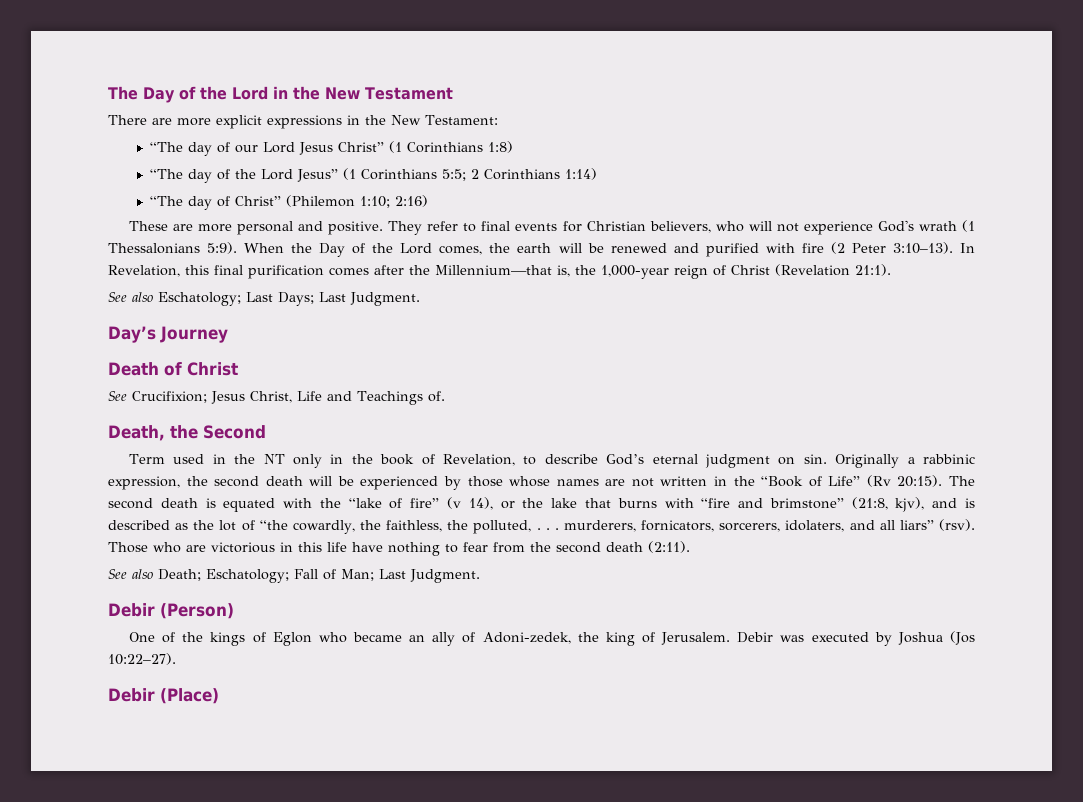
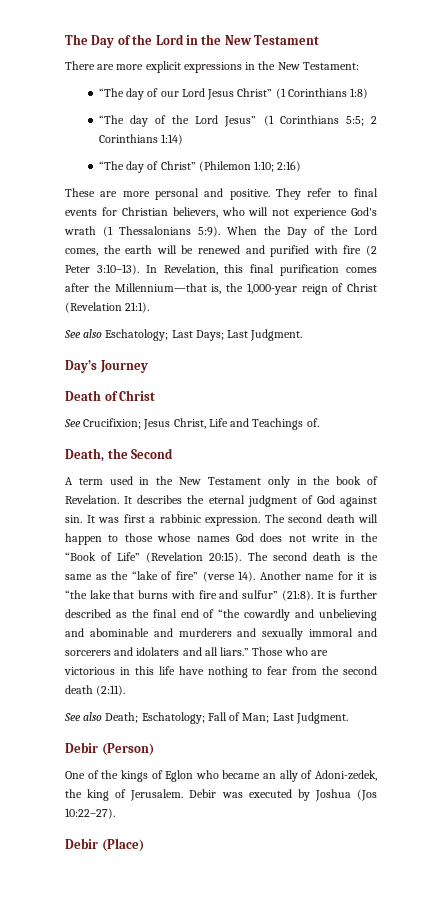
- Term used in the NT only in the book of Revelation, to describe God’s eternal judgment on sin. Originally a rabbinic expression, the second death will be experienced by those whose names are not written in the “Book of Life” (Rv 20:15).
+ A term used in the New Testament only in the book of Revelation. It describes the eternal judgment of God against sin. It was first a rabbinic expression. The second death will happen to those whose names God does not write in the “Book of Life” (Revelation 20:15).
- The second death is equated with the “lake of fire” (v 14), or the lake that burns with “fire and brimstone” (21:8, kjv), and is described as the lot of “the cowardly, the faithless, the polluted, . . . murderers, fornicators, sorcerers, idolaters, and all liars” (rsv).
+ The second death is the same as the “lake of fire” (verse 14). Another name for it is “the lake that burns with fire and sulfur” (21:8). It is further described as the final end of “the cowardly and unbelieving and abominable and murderers and sexually immoral and sorcerers and idolaters and all liars.”

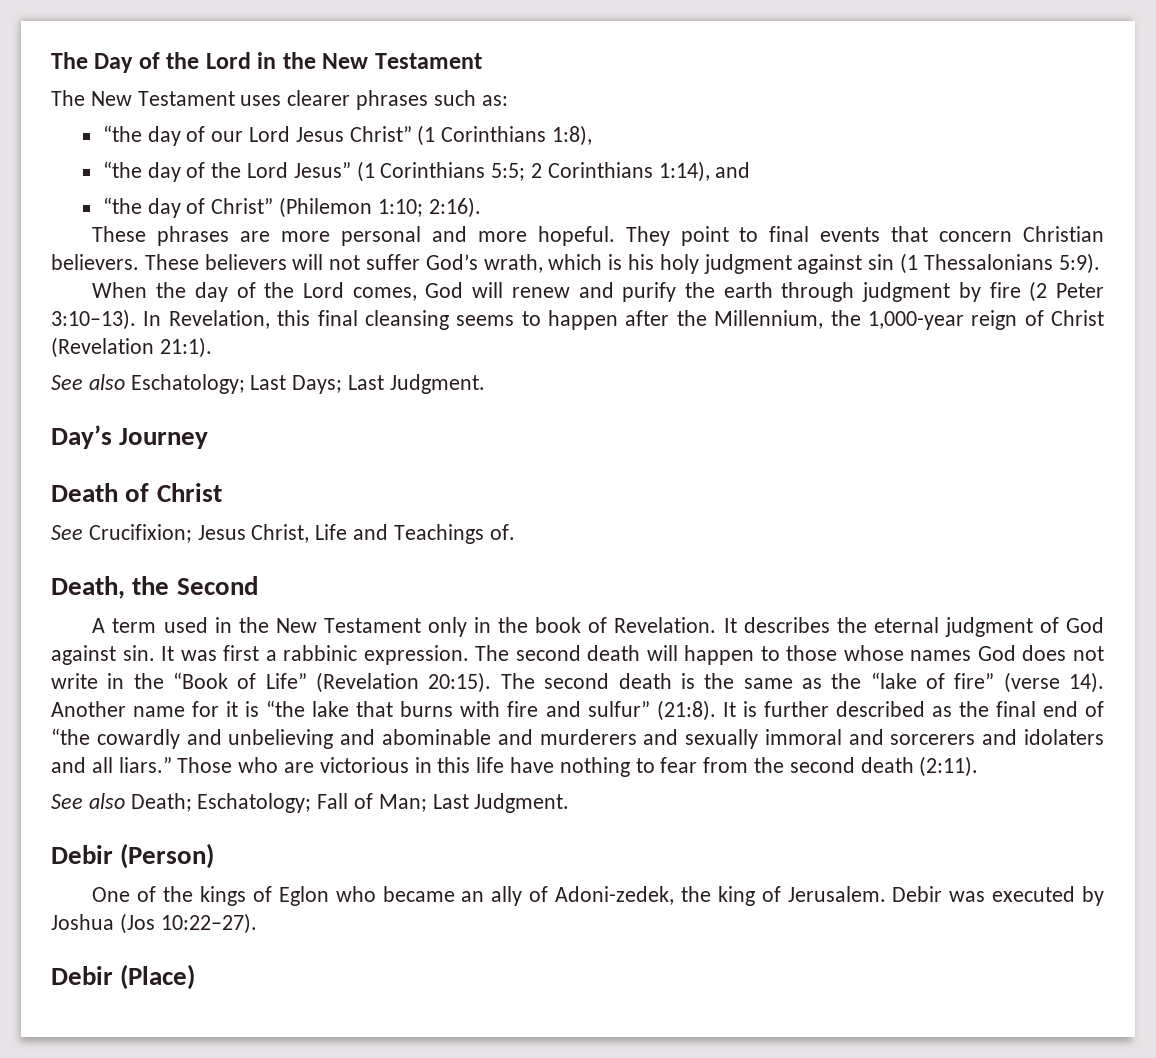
- There are more explicit expressions in the New Testament:
- “The day of our Lord Jesus Christ” (1 Corinthians 1:8)
- “The day of the Lord Jesus” (1 Corinthians 5:5; 2 Corinthians 1:14)
- “The day of Christ” (Philemon 1:10; 2:16)
- These are more personal and positive. They refer to final events for Christian believers, who will not experience God's wrath (1 Thessalonians 5:9). When the Day of the Lord comes, the earth will be renewed and purified with fire (2 Peter 3:10–13).
+ The New Testament uses clearer phrases such as:
+ “the day of our Lord Jesus Christ” (1 Corinthians 1:8),
+ “the day of the Lord Jesus” (1 Corinthians 5:5; 2 Corinthians 1:14), and
+ “the day of Christ” (Philemon 1:10; 2:16).
+ These phrases are more personal and more hopeful. They point to final events that concern Christian believers. These believers will not suffer God’s wrath, which is his holy judgment against sin (1 Thessalonians 5:9).
+ When the day of the Lord comes, God will renew and purify the earth through judgment by fire (2 Peter 3:10–13).
- In Revelation, this final purification comes after the Millennium—that is, the 1,000-year reign of Christ (Revelation 21:1).
+ In Revelation, this final cleansing seems to happen after the Millennium, the 1,000-year reign of Christ (Revelation 21:1).

